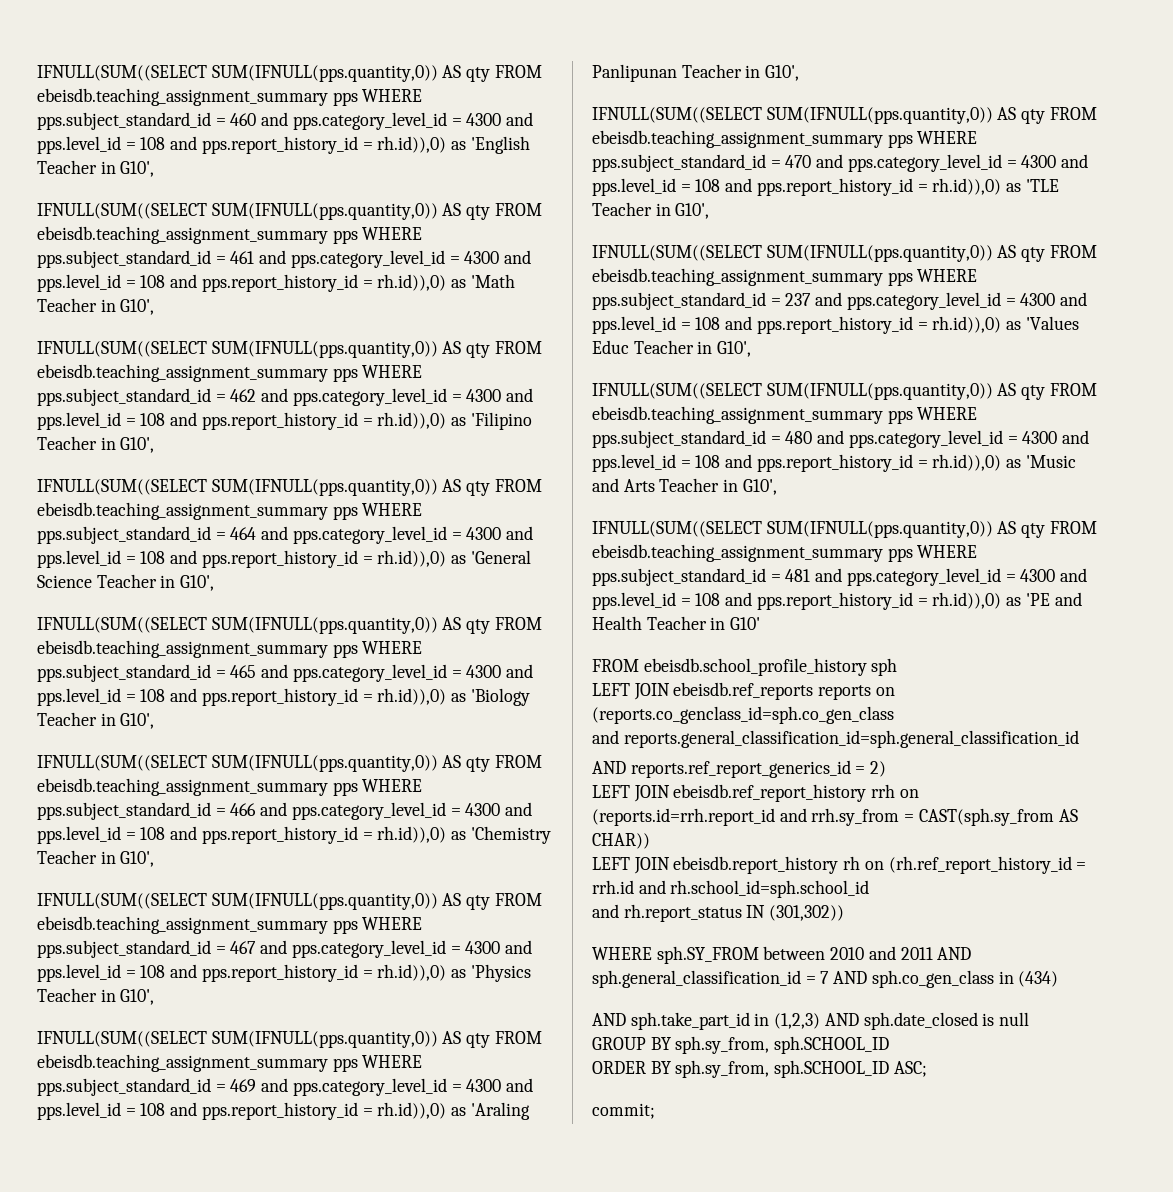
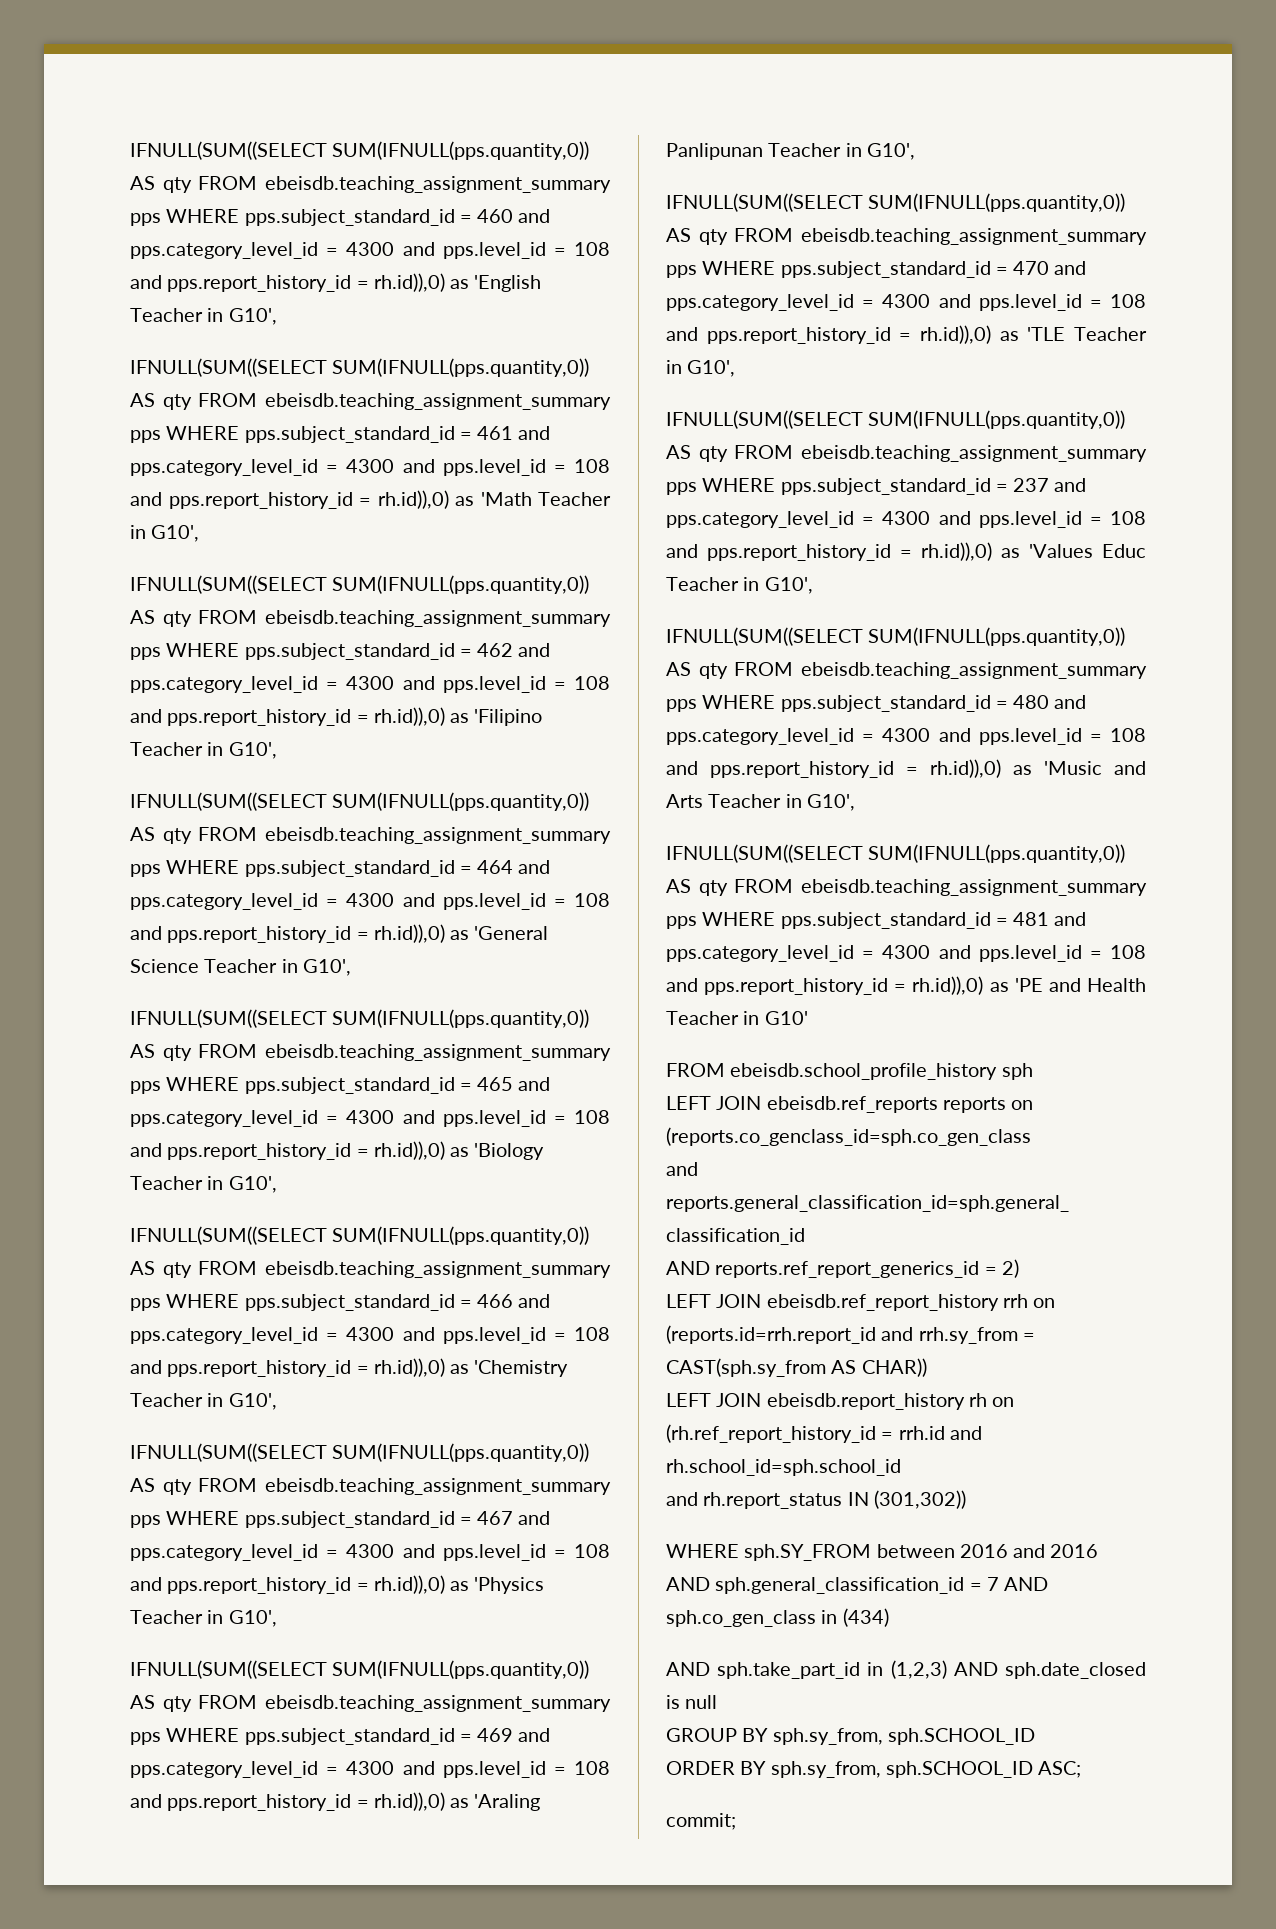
- WHERE sph.SY_FROM between 2010 and 2011 AND sph.general_classification_id = 7 AND sph.co_gen_class in (434)
+ WHERE sph.SY_FROM between 2016 and 2016 AND sph.general_classification_id = 7 AND sph.co_gen_class in (434)

